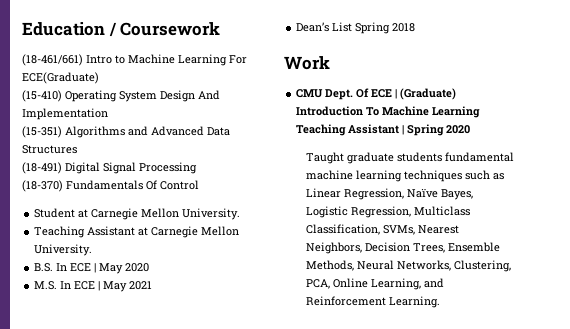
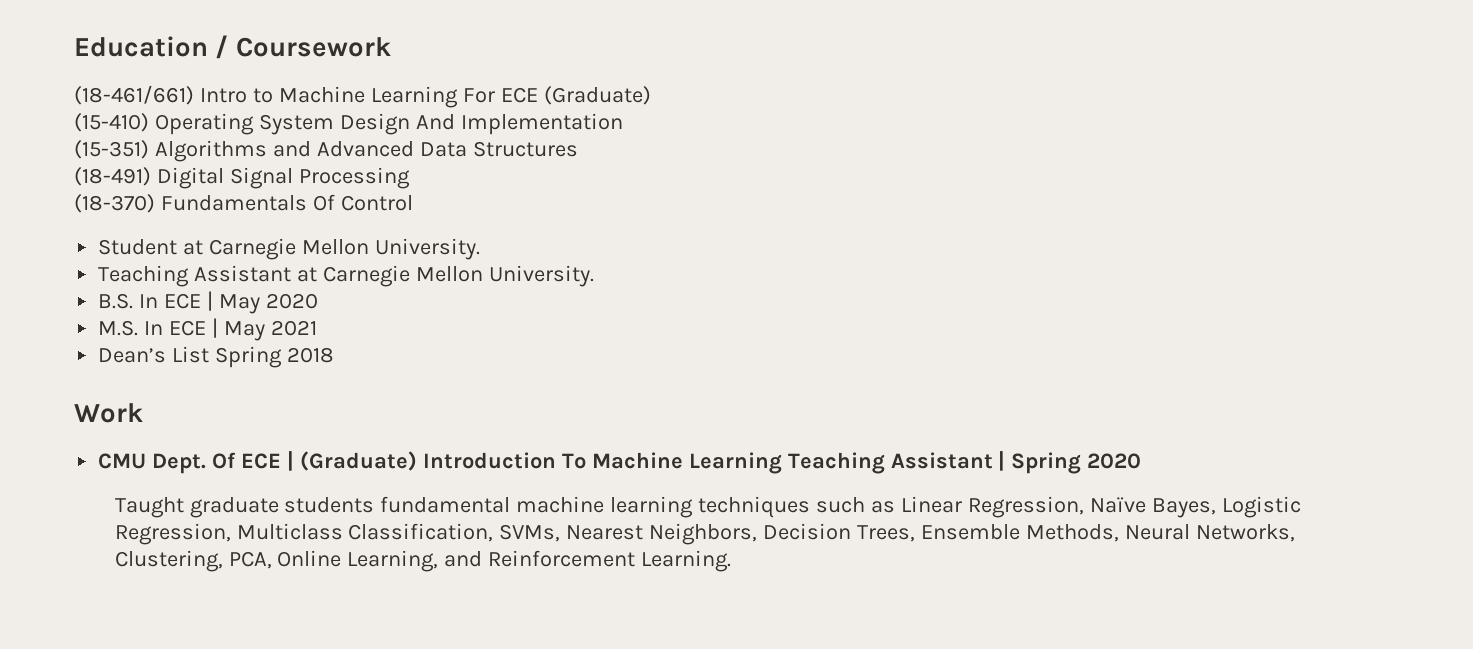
- (18-461/661) Intro to Machine Learning For ECE(Graduate)
+ (18-461/661) Intro to Machine Learning For ECE (Graduate)

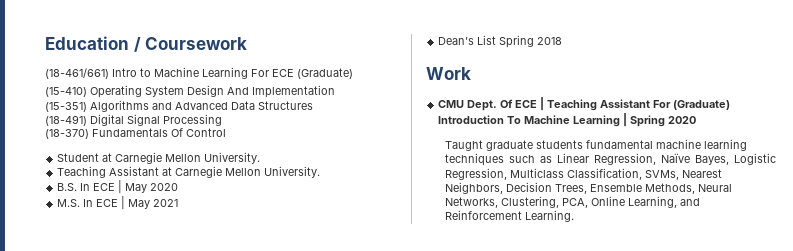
- Of ECE | (Graduate) Introduction To Machine Learning Teaching Assistant | Spring 2020
+ Of ECE | Teaching Assistant For (Graduate) Introduction To Machine Learning | Spring 2020

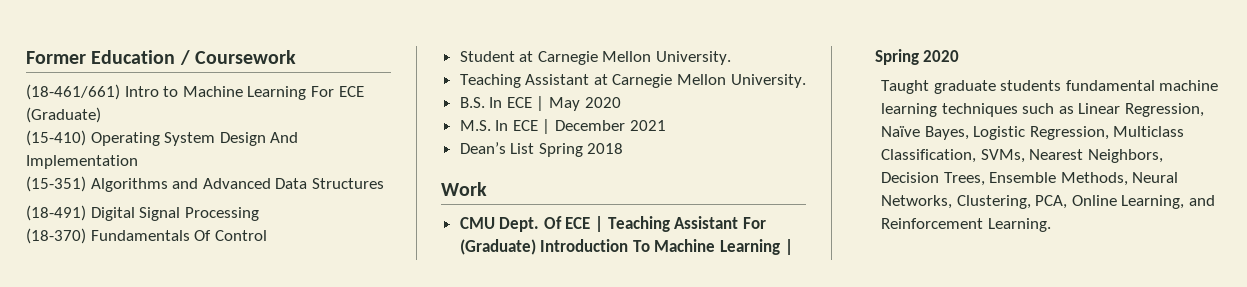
- Education / Coursework
+ Former Education / Coursework
- M.S. In ECE | May 2021
+ M.S. In ECE | December 2021

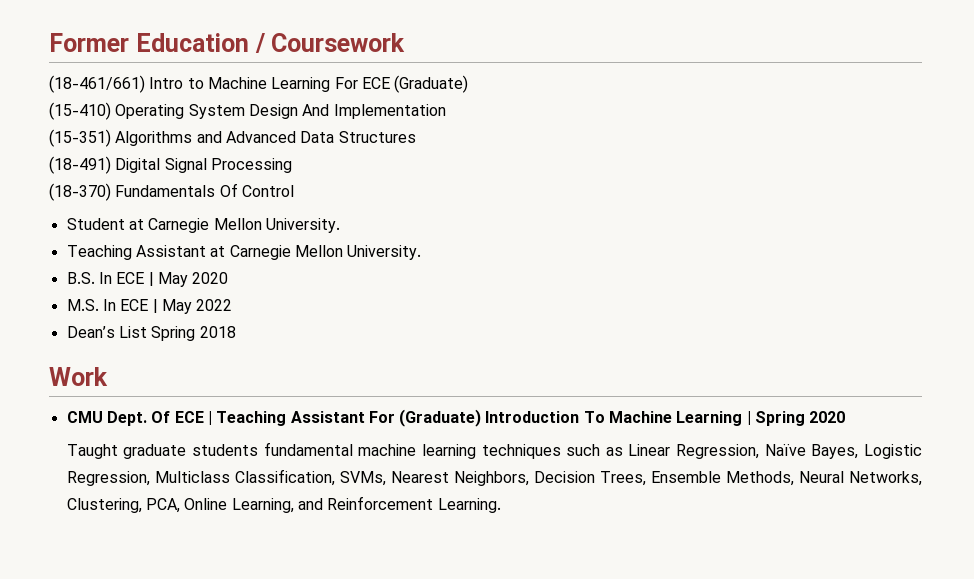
- M.S. In ECE | December 2021
+ M.S. In ECE | May 2022

